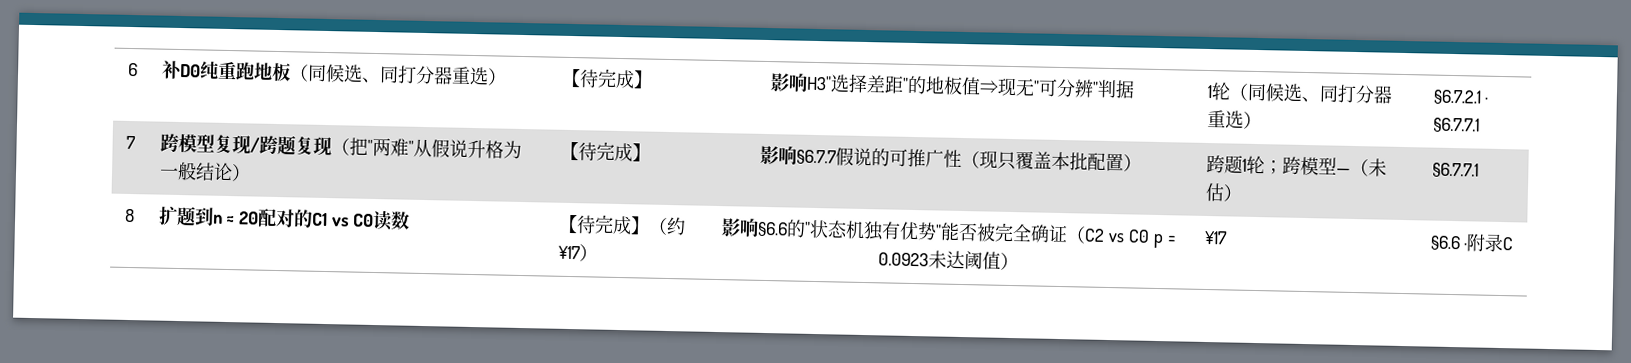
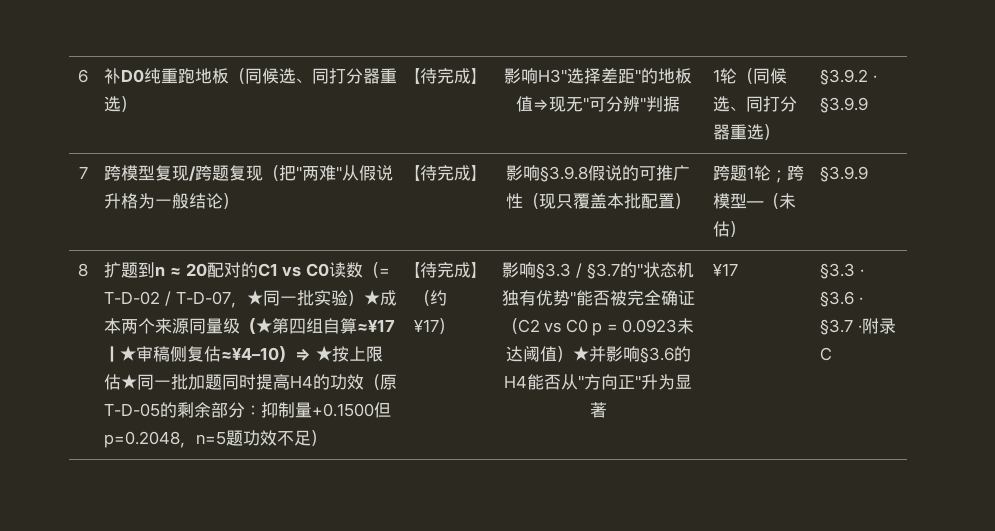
- 6 | 补D0纯重跑地板（同候选、同打分器重选） | 【待完成】 | 影响H3"选择差距"的地板值⇒现无"可分辨"判据 | 1轮（同候选、同打分器重选） | §6.7.2.1 · §6.7.7.1
+ 6 | 补D0纯重跑地板（同候选、同打分器重选） | 【待完成】 | 影响H3"选择差距"的地板值⇒现无"可分辨"判据 | 1轮（同候选、同打分器重选） | §3.9.2 · §3.9.9
- 7 | 跨模型复现/跨题复现（把"两难"从假说升格为一般结论） | 【待完成】 | 影响§6.7.7假说的可推广性（现只覆盖本批配置） | 跨题1轮；跨模型—（未估） | §6.7.7.1
+ 7 | 跨模型复现/跨题复现（把"两难"从假说升格为一般结论） | 【待完成】 | 影响§3.9.8假说的可推广性（现只覆盖本批配置） | 跨题1轮；跨模型—（未估） | §3.9.9
- 扩题到n ≈ 20配对的C1 vs C0读数
+ 扩题到n ≈ 20配对的C1 vs C0读数（= T-D-02 / T-D-07，★同一批实验）★成本两个来源同量级（★第四组自算≈¥17｜★审稿侧复估≈¥4–10）⇒ ★按上限估★同一批加题同时提高H4的功效（原T-D-05的剩余部分：抑制量+0.1500但p=0.2048，n=5题功效不足）
- 影响§6.6的"状态机独有优势"能否被完全确证（C2 vs C0 p = 0.0923未达阈值） | ¥17 | §6.6 ·附录C
+ 影响§3.3 / §3.7的"状态机独有优势"能否被完全确证（C2 vs C0 p = 0.0923未达阈值）★并影响§3.6的H4能否从"方向正"升为显著 | ¥17 | §3.3 · §3.6 · §3.7 ·附录C

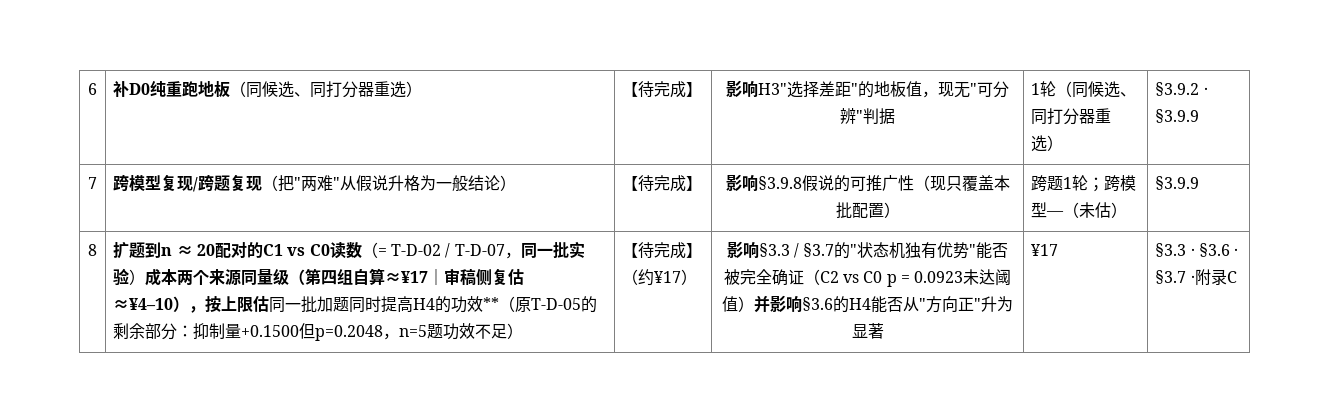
- 6 | 补D0纯重跑地板（同候选、同打分器重选） | 【待完成】 | 影响H3"选择差距"的地板值⇒现无"可分辨"判据 | 1轮（同候选、同打分器重选） | §3.9.2 · §3.9.9
+ 6 | 补D0纯重跑地板（同候选、同打分器重选） | 【待完成】 | 影响H3"选择差距"的地板值，现无"可分辨"判据 | 1轮（同候选、同打分器重选） | §3.9.2 · §3.9.9
- 扩题到n ≈ 20配对的C1 vs C0读数（= T-D-02 / T-D-07，★同一批实验）★成本两个来源同量级（★第四组自算≈¥17｜★审稿侧复估≈¥4–10）⇒ ★按上限估★同一批加题同时提高H4的功效（原T-D-05的剩余部分：抑制量+0.1500但p=0.2048，n=5题功效不足）
+ 扩题到n ≈ 20配对的C1 vs C0读数（= T-D-02 / T-D-07，同一批实验）成本两个来源同量级（第四组自算≈¥17｜审稿侧复估≈¥4–10），按上限估同一批加题同时提高H4的功效**（原T-D-05的剩余部分：抑制量+0.1500但p=0.2048，n=5题功效不足）
- 影响§3.3 / §3.7的"状态机独有优势"能否被完全确证（C2 vs C0 p = 0.0923未达阈值）★并影响§3.6的H4能否从"方向正"升为显著
+ 影响§3.3 / §3.7的"状态机独有优势"能否被完全确证（C2 vs C0 p = 0.0923未达阈值）并影响§3.6的H4能否从"方向正"升为显著

